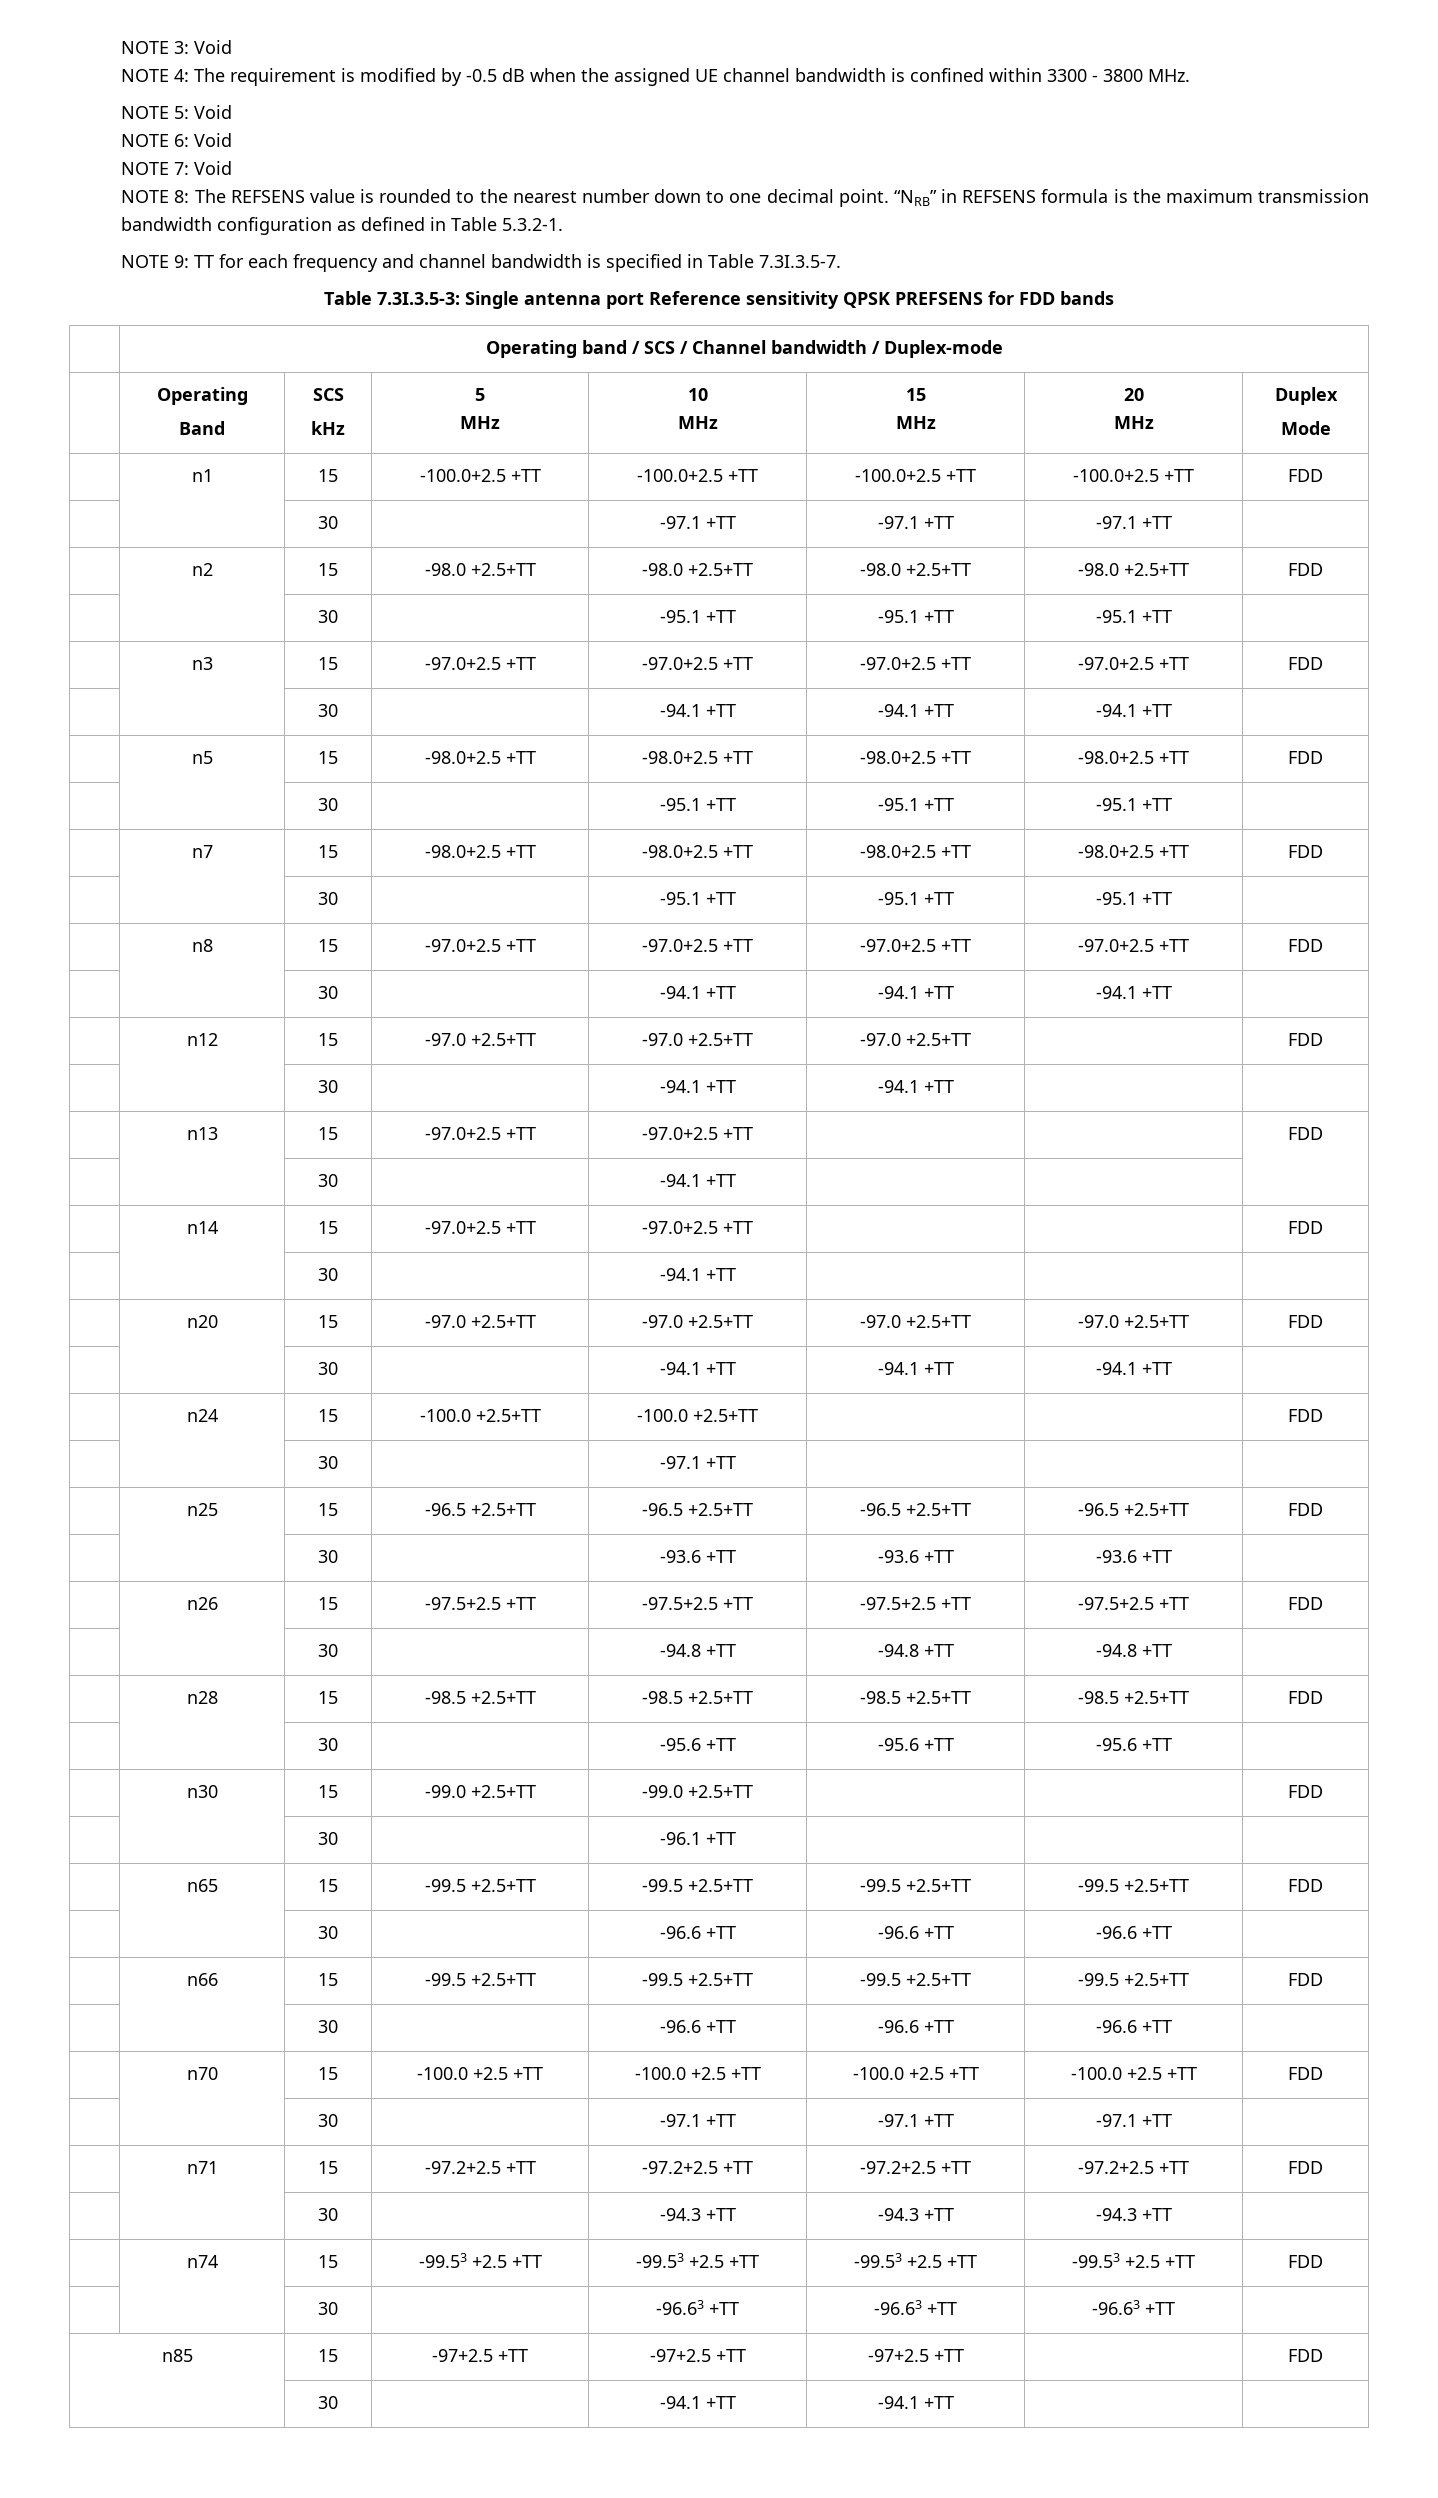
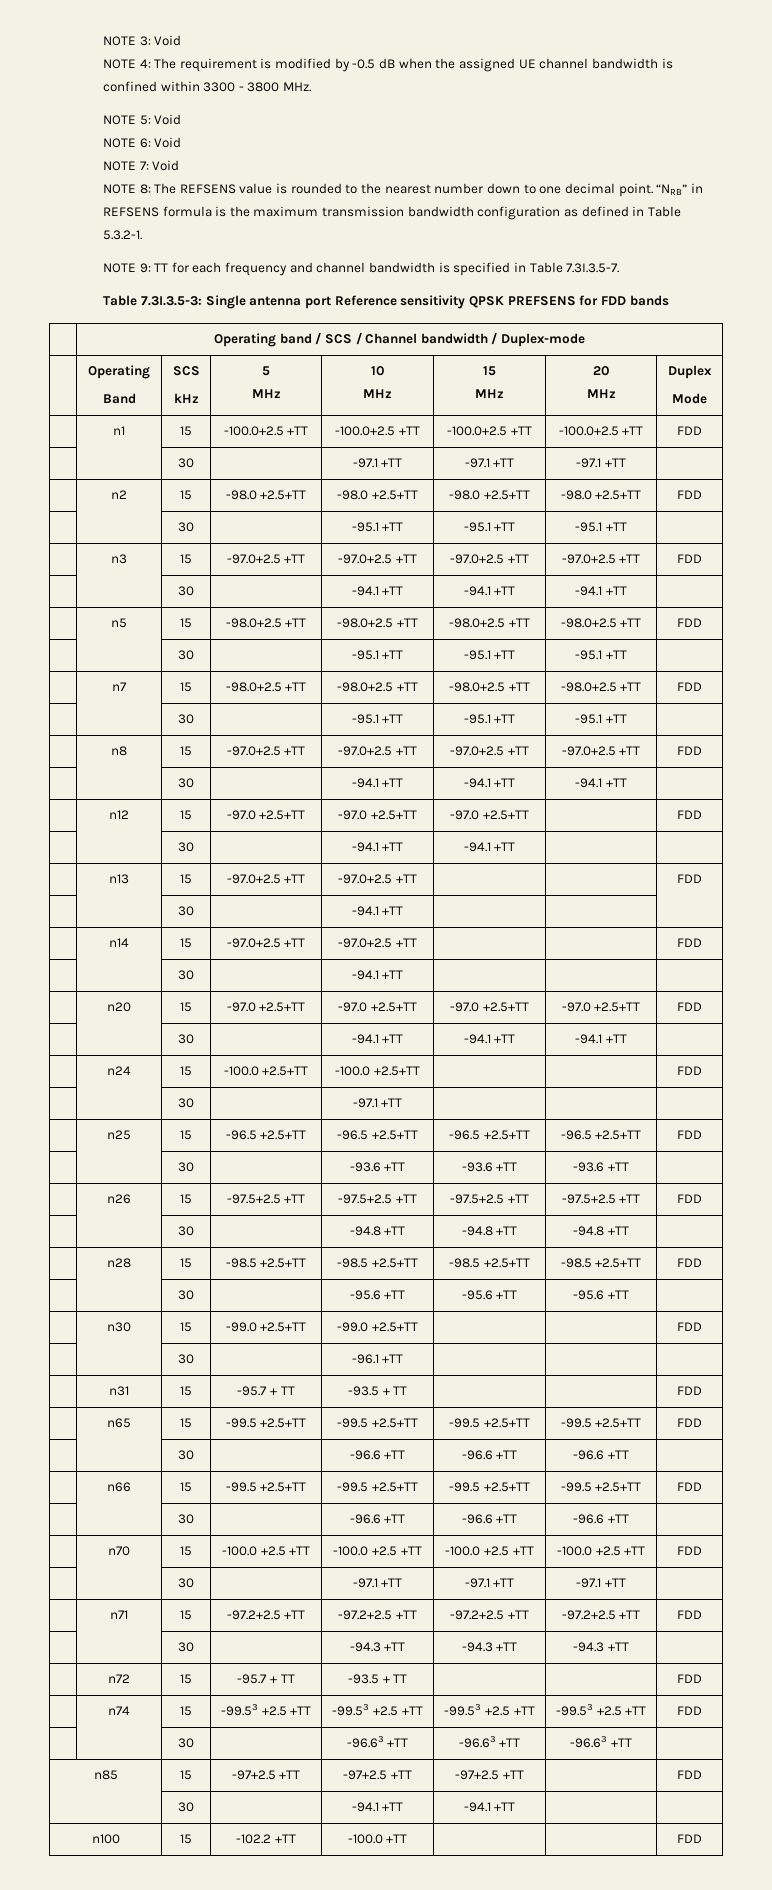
+ | n31 | 15 | -95.7 + TT | -93.5 + TT | | | FDD
+ | n72 | 15 | -95.7 + TT | -93.5 + TT | | | FDD
+ n100 | 15 | -102.2 +TT | -100.0 +TT | | | FDD

